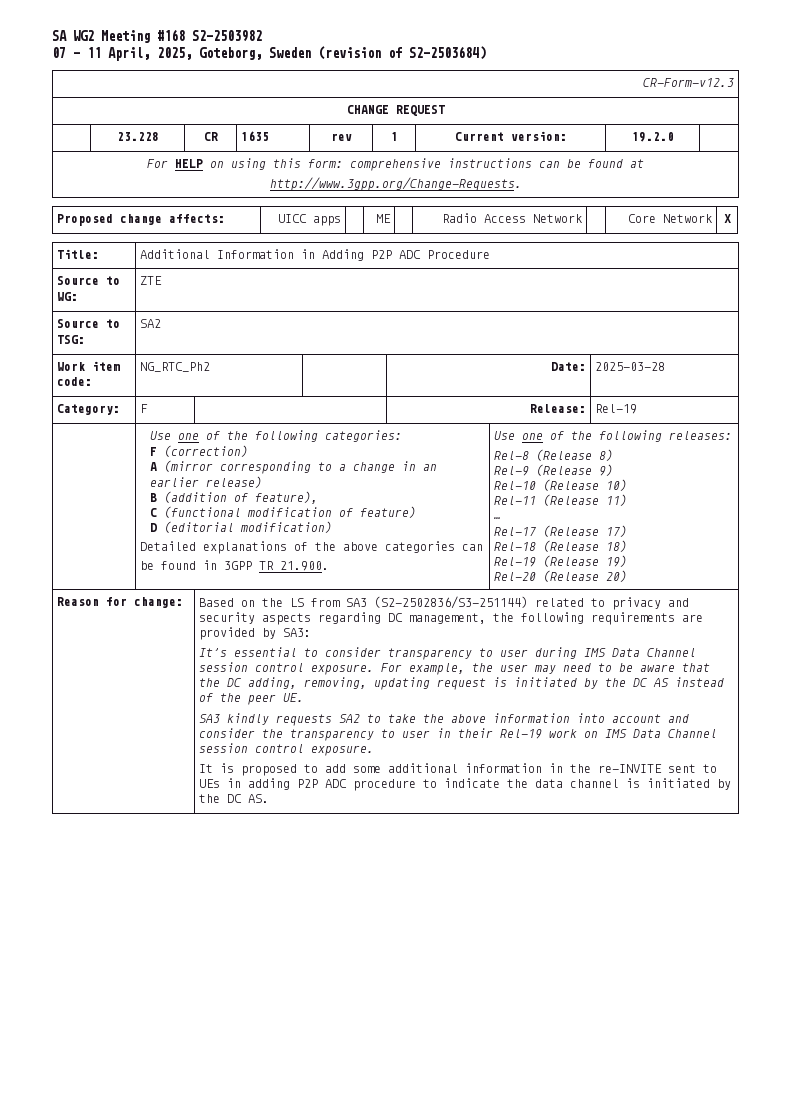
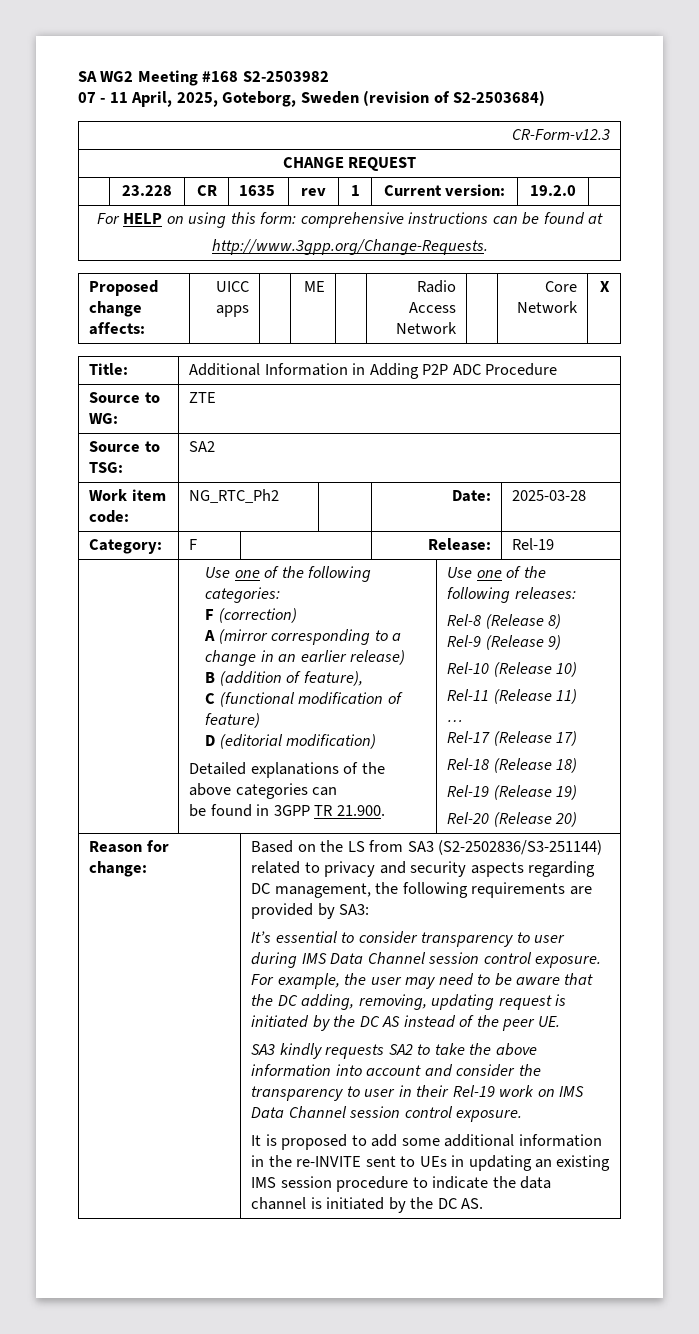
- It is proposed to add some additional information in the re-INVITE sent to UEs in adding P2P ADC procedure to indicate the data channel is initiated by the DC AS.
+ It is proposed to add some additional information in the re-INVITE sent to UEs in updating an existing IMS session procedure to indicate the data channel is initiated by the DC AS.

